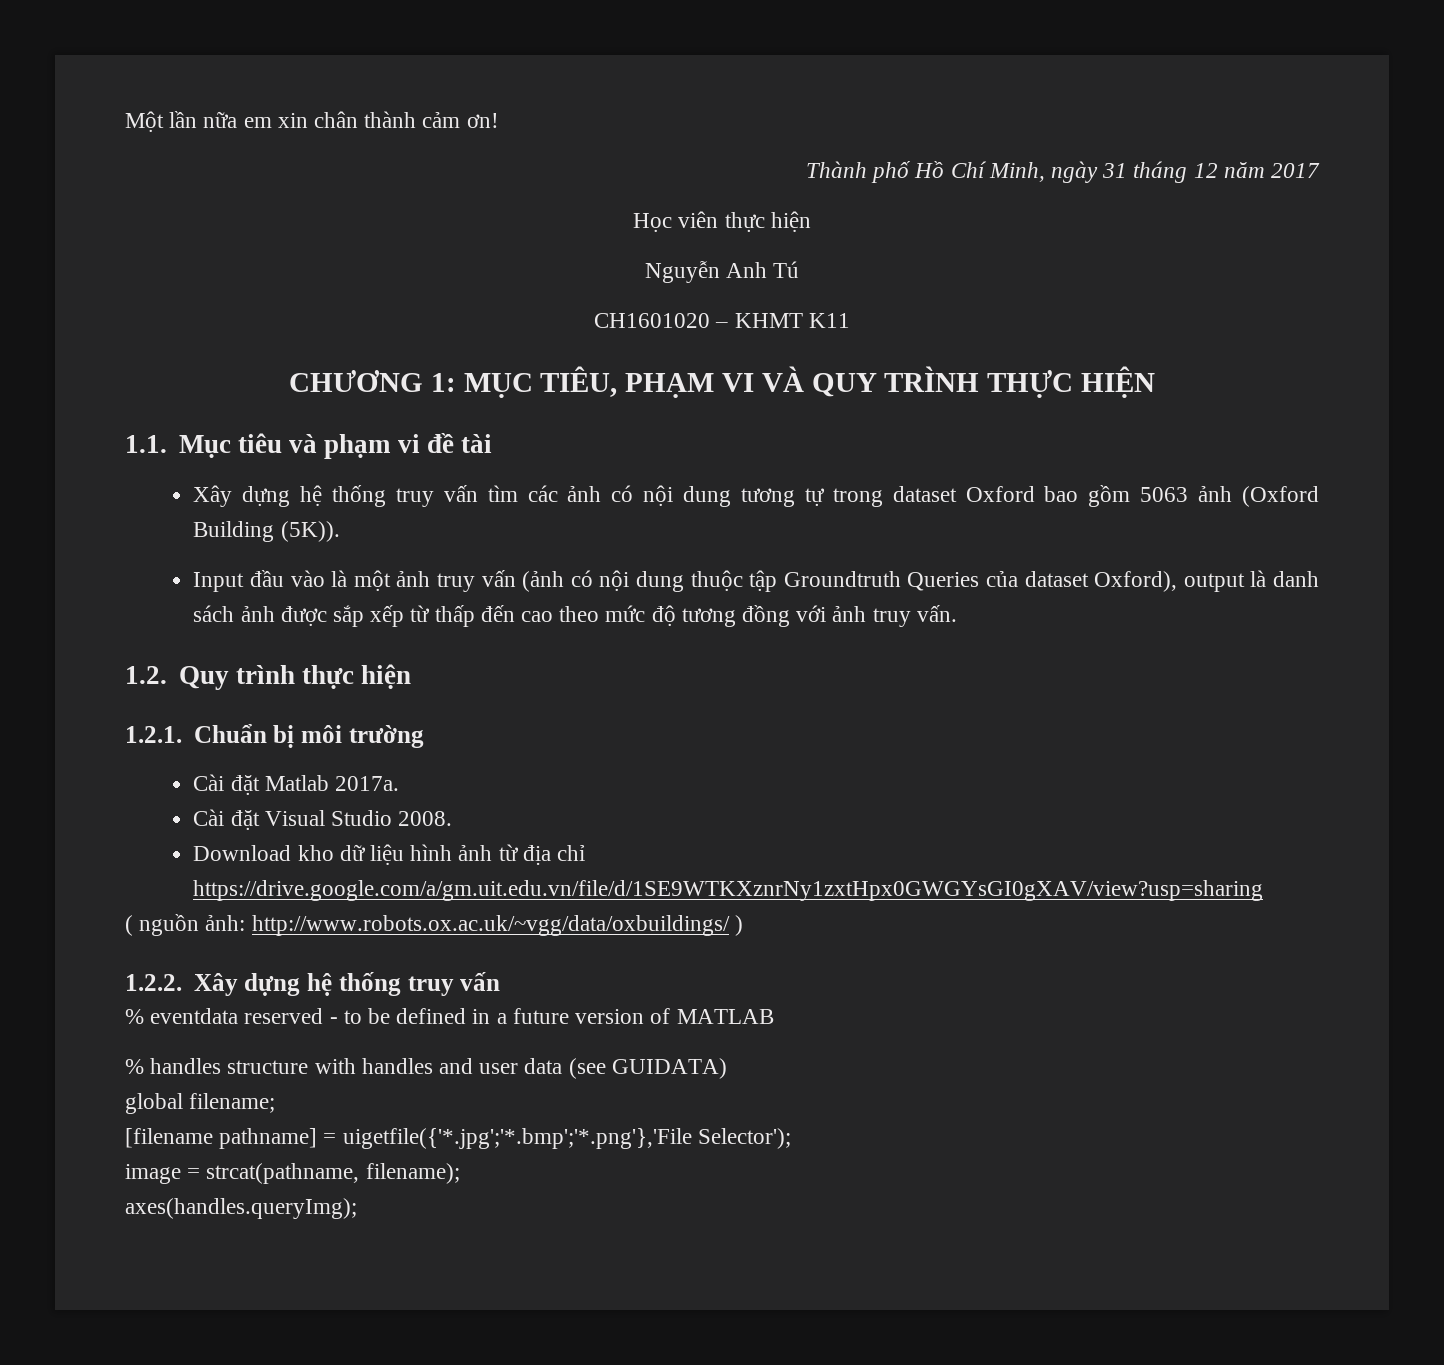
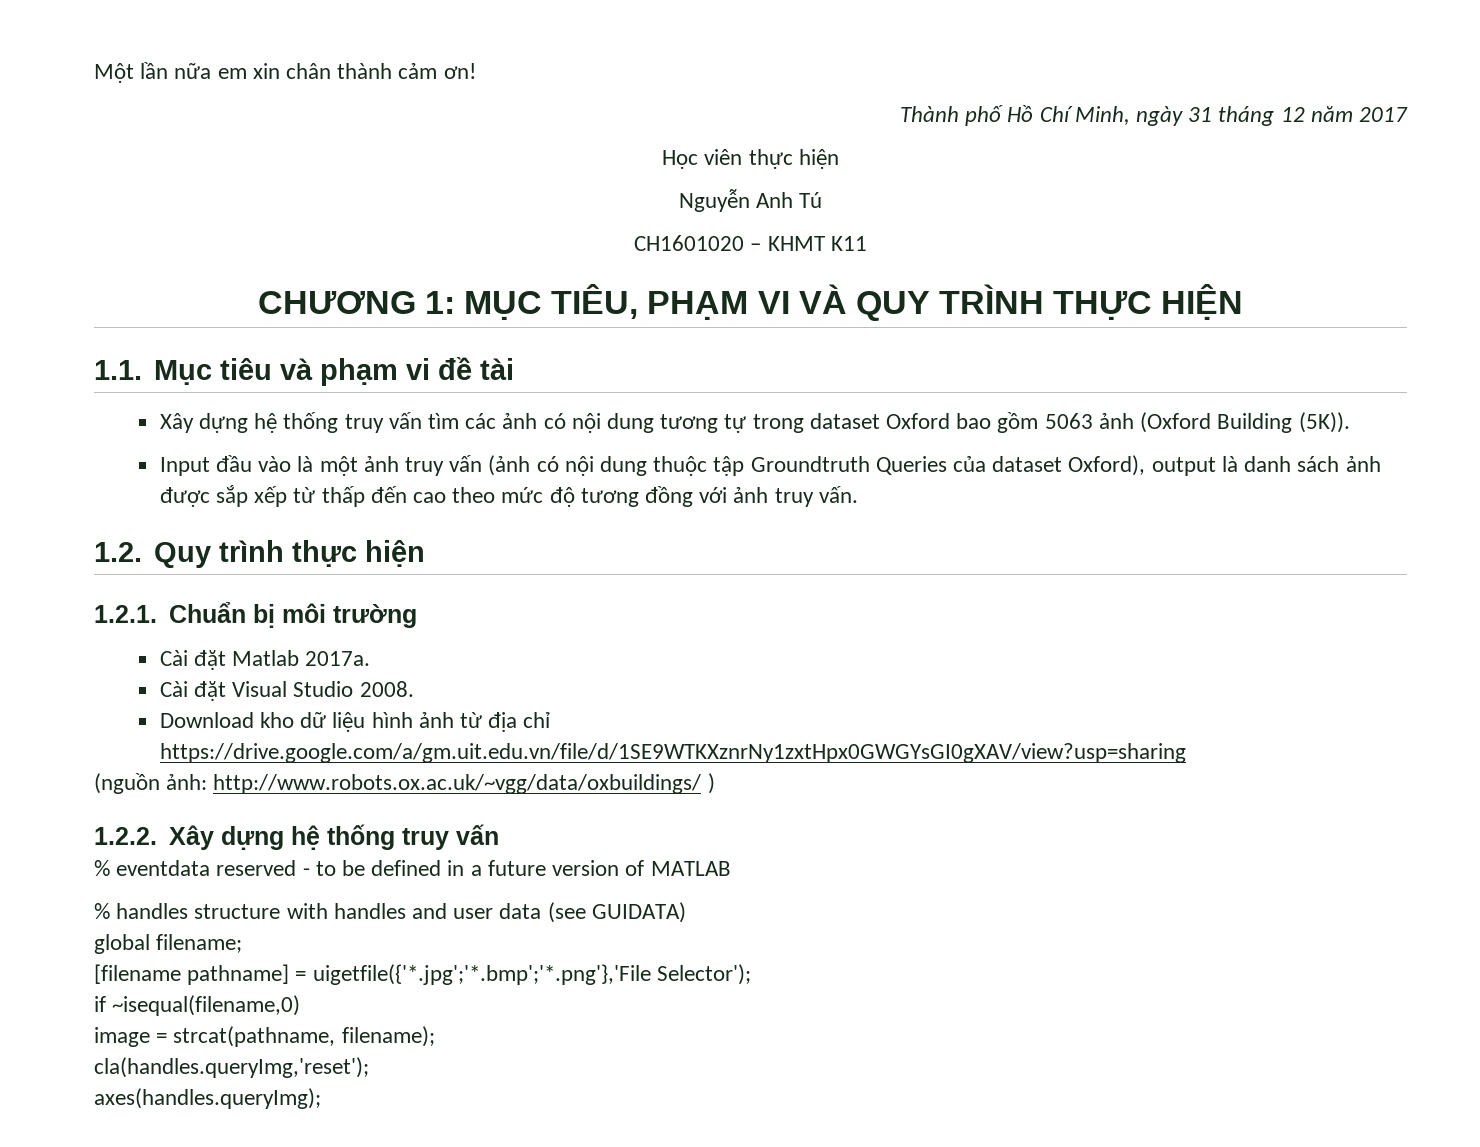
- ( nguồn ảnh: http://www.robots.ox.ac.uk/~vgg/data/oxbuildings/ )
+ (nguồn ảnh: http://www.robots.ox.ac.uk/~vgg/data/oxbuildings/ )
+ if ~isequal(filename,0)
+ cla(handles.queryImg,'reset');

